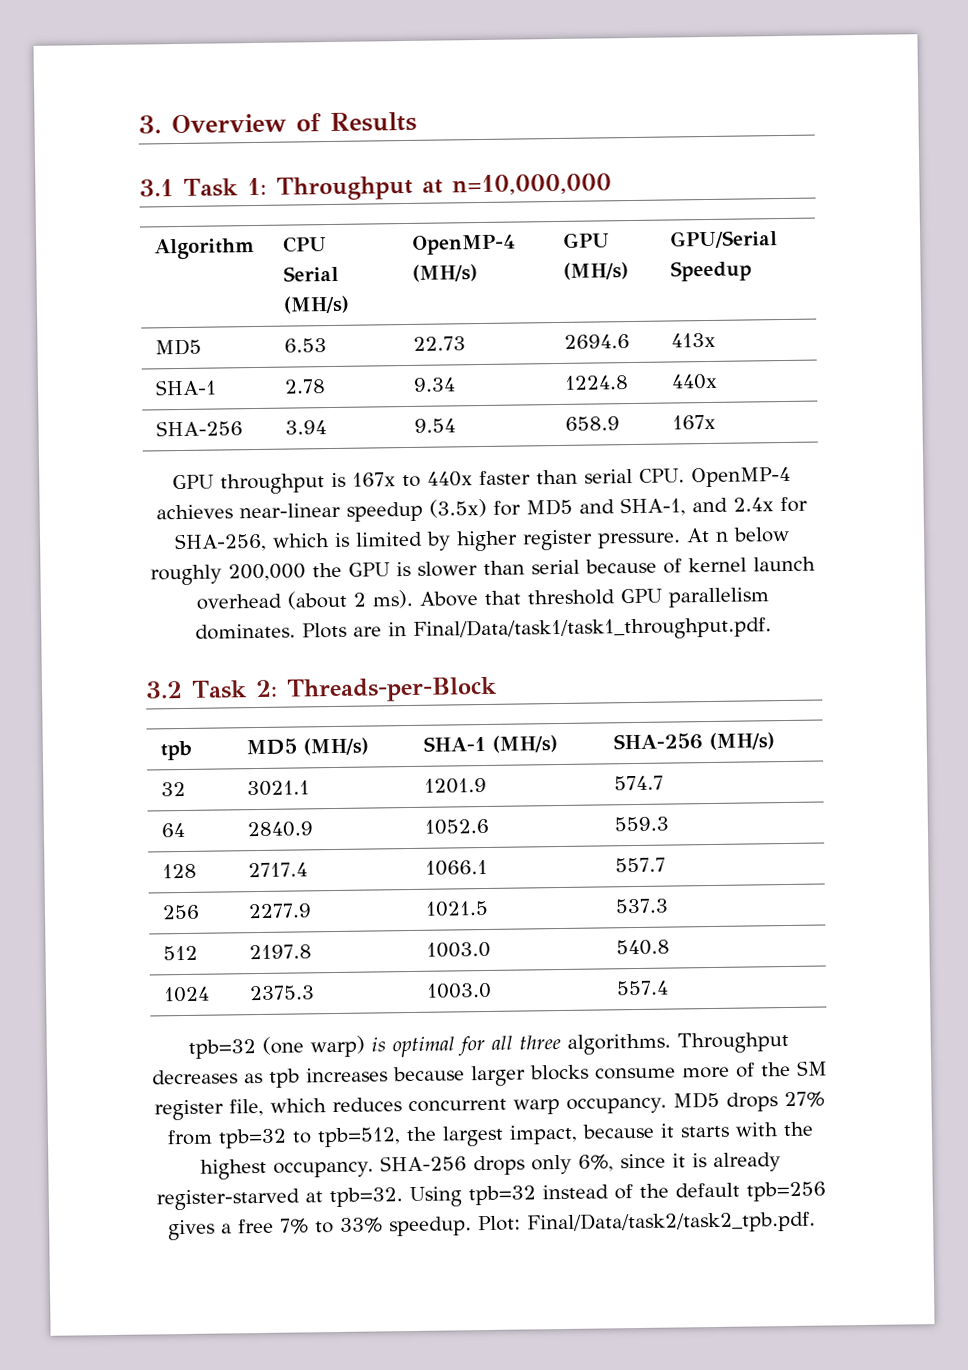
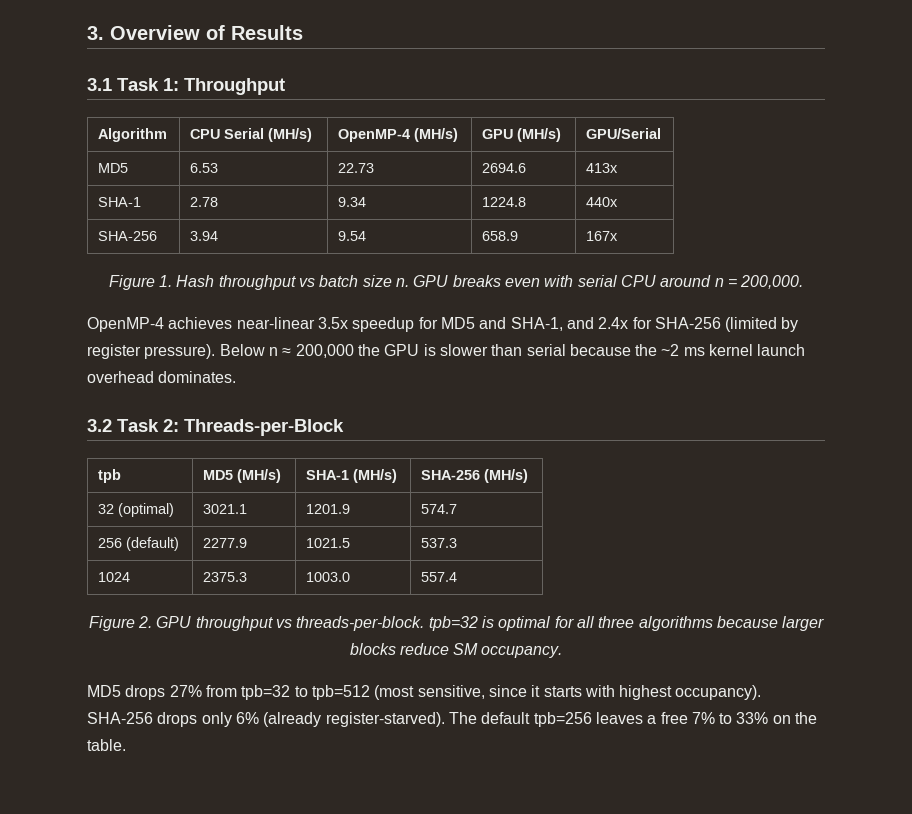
- 3.1 Task 1: Throughput at n=10,000,000
+ 3.1 Task 1: Throughput
- Algorithm | CPU Serial (MH/s) | OpenMP-4 (MH/s) | GPU (MH/s) | GPU/Serial Speedup
+ Algorithm | CPU Serial (MH/s) | OpenMP-4 (MH/s) | GPU (MH/s) | GPU/Serial
- GPU throughput is 167x to 440x faster than serial CPU. OpenMP-4 achieves near-linear speedup (3.5x) for MD5 and SHA-1, and 2.4x for SHA-256, which is limited by higher register pressure. At n below roughly 200,000 the GPU is slower than serial because of kernel launch overhead (about 2 ms). Above that threshold GPU parallelism dominates. Plots are in Final/Data/task1/task1_throughput.pdf.
+ Figure 1. Hash throughput vs batch size n. GPU breaks even with serial CPU around n = 200,000.
+ OpenMP-4 achieves near-linear 3.5x speedup for MD5 and SHA-1, and 2.4x for SHA-256 (limited by register pressure). Below n ≈ 200,000 the GPU is slower than serial because the ~2 ms kernel launch overhead dominates.
- 32 | 3021.1 | 1201.9 | 574.7
+ 32 (optimal) | 3021.1 | 1201.9 | 574.7
- 64 | 2840.9 | 1052.6 | 559.3
- 128 | 2717.4 | 1066.1 | 557.7
- 256 | 2277.9 | 1021.5 | 537.3
+ 256 (default) | 2277.9 | 1021.5 | 537.3
- 512 | 2197.8 | 1003.0 | 540.8
- tpb=32 (one warp) is optimal for all three algorithms. Throughput decreases as tpb increases because larger blocks consume more of the SM register file, which reduces concurrent warp occupancy. MD5 drops 27% from tpb=32 to tpb=512, the largest impact, because it starts with the highest occupancy. SHA-256 drops only 6%, since it is already register-starved at tpb=32. Using tpb=32 instead of the default tpb=256 gives a free 7% to 33% speedup. Plot: Final/Data/task2/task2_tpb.pdf.
+ Figure 2. GPU throughput vs threads-per-block. tpb=32 is optimal for all three algorithms because larger blocks reduce SM occupancy.
+ MD5 drops 27% from tpb=32 to tpb=512 (most sensitive, since it starts with highest occupancy). SHA-256 drops only 6% (already register-starved). The default tpb=256 leaves a free 7% to 33% on the table.

